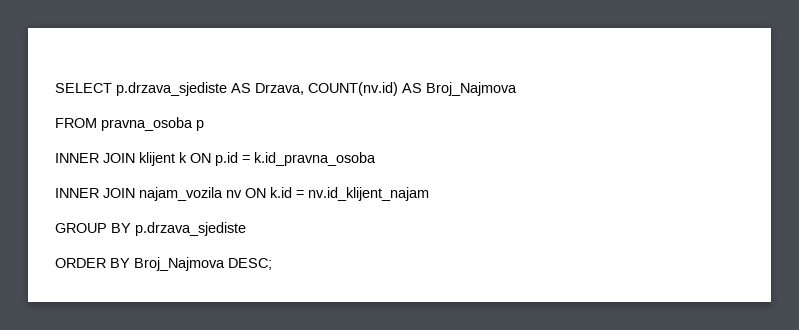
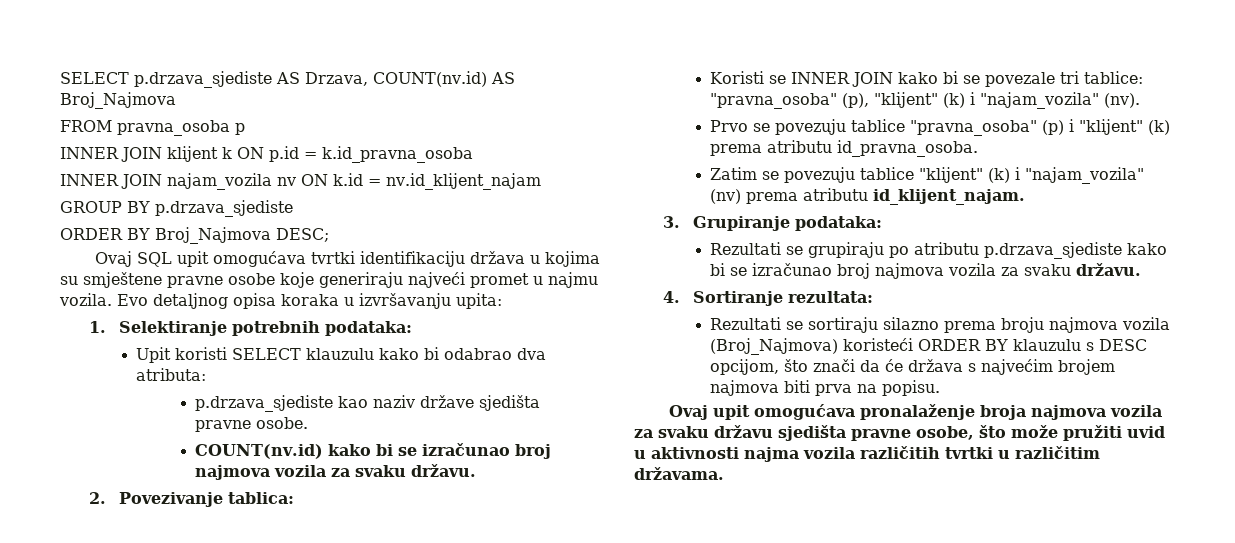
+ Ovaj SQL upit omogućava tvrtki identifikaciju država u kojima su smještene pravne osobe koje generiraju najveći promet u najmu vozila. Evo detaljnog opisa koraka u izvršavanju upita:
+ 1. Selektiranje potrebnih podataka:
+ Upit koristi SELECT klauzulu kako bi odabrao dva atributa:
+ p.drzava_sjediste kao naziv države sjedišta pravne osobe.
+ COUNT(nv.id) kako bi se izračunao broj najmova vozila za svaku državu.
+ 2. Povezivanje tablica:
+ Koristi se INNER JOIN kako bi se povezale tri tablice: "pravna_osoba" (p), "klijent" (k) i "najam_vozila" (nv).
+ Prvo se povezuju tablice "pravna_osoba" (p) i "klijent" (k) prema atributu id_pravna_osoba.
+ Zatim se povezuju tablice "klijent" (k) i "najam_vozila" (nv) prema atributu id_klijent_najam.
+ 3. Grupiranje podataka:
+ Rezultati se grupiraju po atributu p.drzava_sjediste kako bi se izračunao broj najmova vozila za svaku državu.
+ 4. Sortiranje rezultata:
+ Rezultati se sortiraju silazno prema broju najmova vozila (Broj_Najmova) koristeći ORDER BY klauzulu s DESC opcijom, što znači da će država s najvećim brojem najmova biti prva na popisu.
+ Ovaj upit omogućava pronalaženje broja najmova vozila za svaku državu sjedišta pravne osobe, što može pružiti uvid u aktivnosti najma vozila različitih tvrtki u različitim državama.

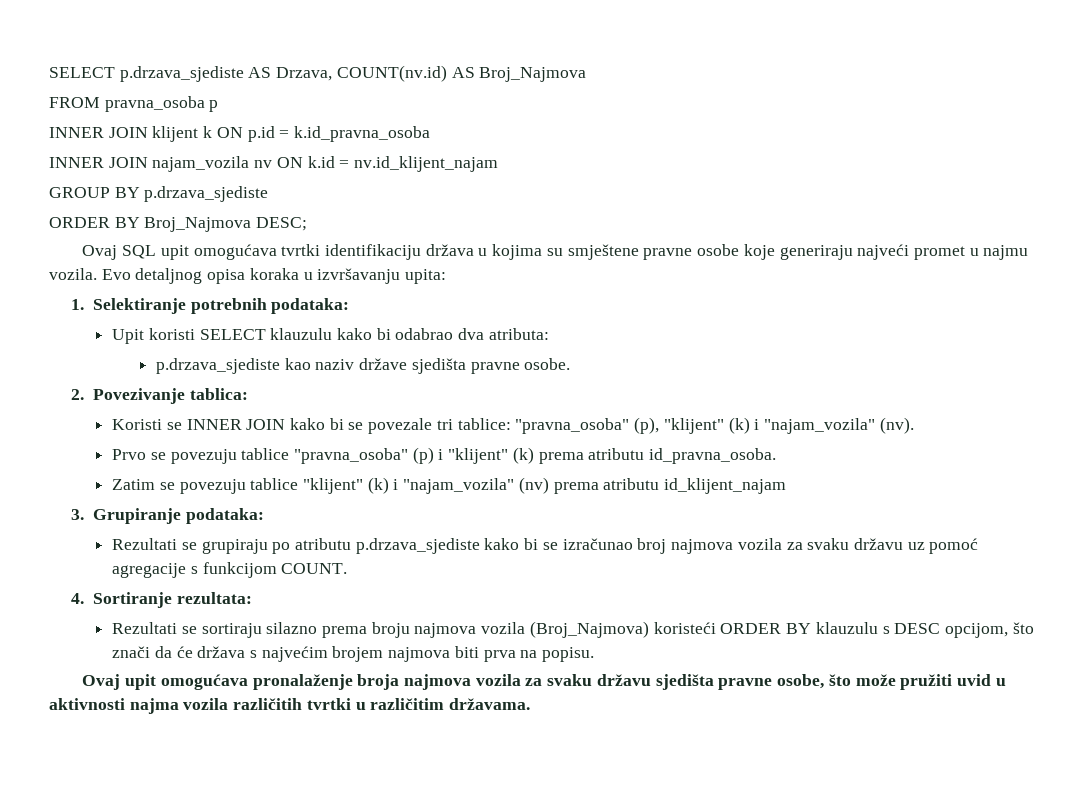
- COUNT(nv.id) kako bi se izračunao broj najmova vozila za svaku državu.
- Zatim se povezuju tablice "klijent" (k) i "najam_vozila" (nv) prema atributu id_klijent_najam.
+ Zatim se povezuju tablice "klijent" (k) i "najam_vozila" (nv) prema atributu id_klijent_najam
- Rezultati se grupiraju po atributu p.drzava_sjediste kako bi se izračunao broj najmova vozila za svaku državu.
+ Rezultati se grupiraju po atributu p.drzava_sjediste kako bi se izračunao broj najmova vozila za svaku državu uz pomoć agregacije s funkcijom COUNT.

